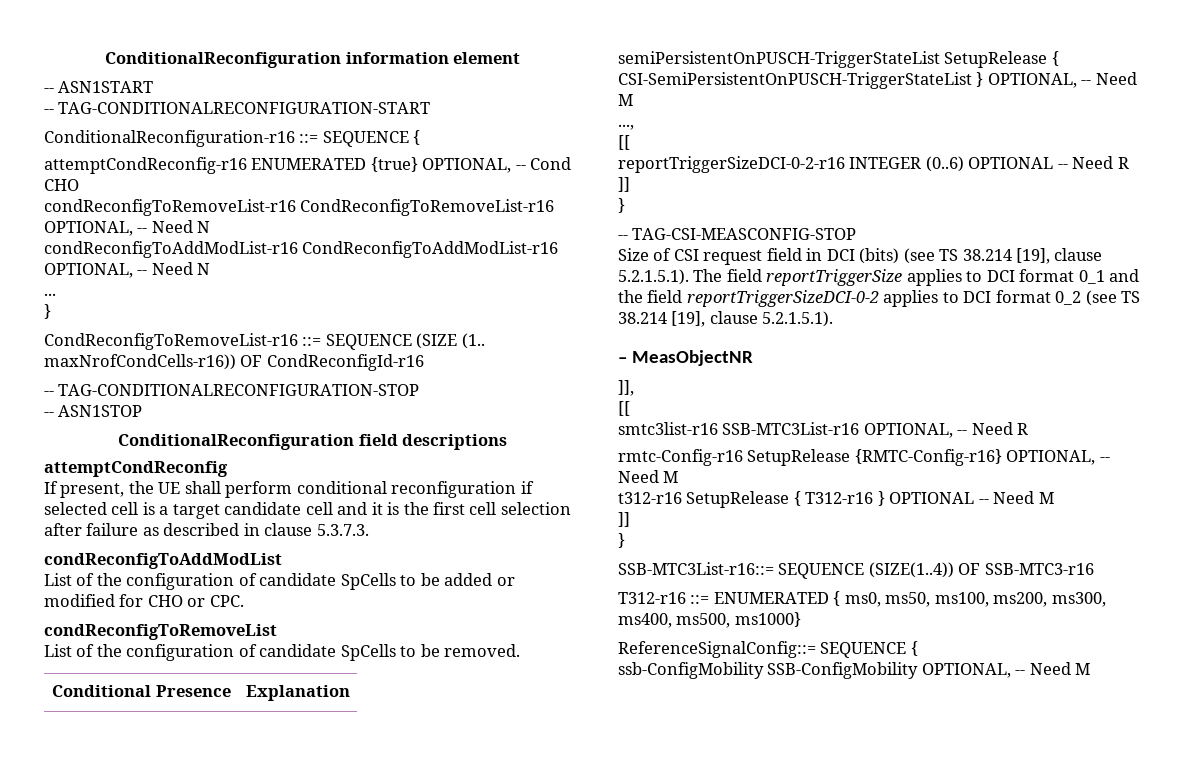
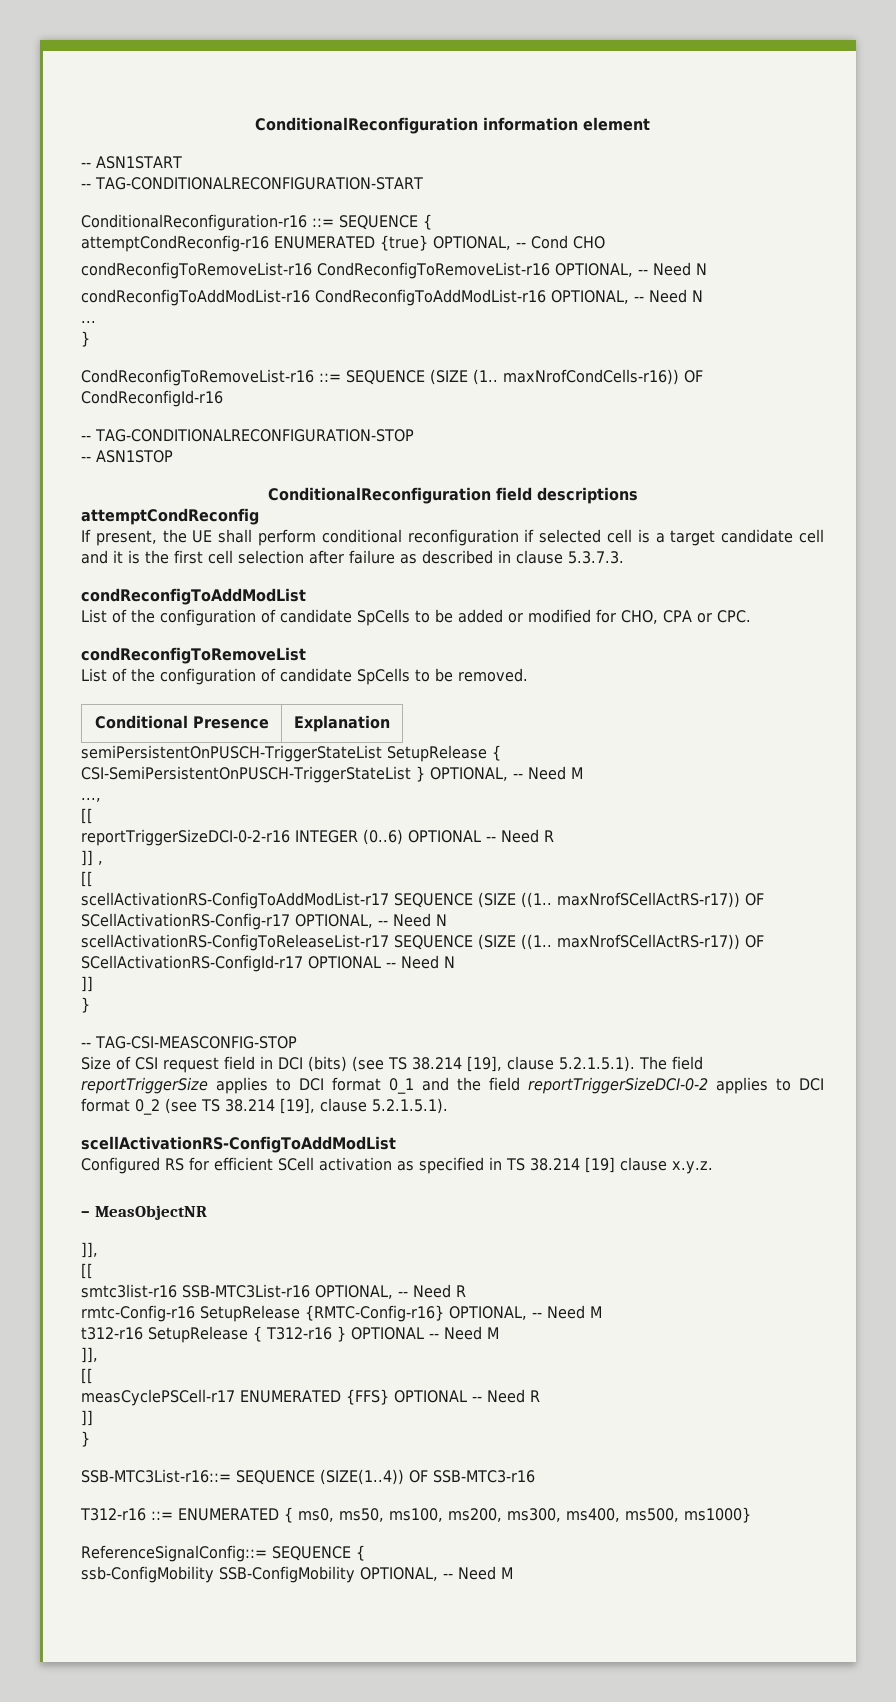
- List of the configuration of candidate SpCells to be added or modified for CHO or CPC.
+ List of the configuration of candidate SpCells to be added or modified for CHO, CPA or CPC.
+ ]] ,
+ [[
+ scellActivationRS-ConfigToAddModList-r17 SEQUENCE (SIZE ((1.. maxNrofSCellActRS-r17)) OF SCellActivationRS-Config-r17 OPTIONAL, -- Need N
+ scellActivationRS-ConfigToReleaseList-r17 SEQUENCE (SIZE ((1.. maxNrofSCellActRS-r17)) OF SCellActivationRS-ConfigId-r17 OPTIONAL -- Need N
+ scellActivationRS-ConfigToAddModList
+ Configured RS for efficient SCell activation as specified in TS 38.214 [19] clause x.y.z.
  t312-r16 SetupRelease { T312-r16 } OPTIONAL -- Need M
+ ]],
+ [[
+ measCyclePSCell-r17 ENUMERATED {FFS} OPTIONAL -- Need R

